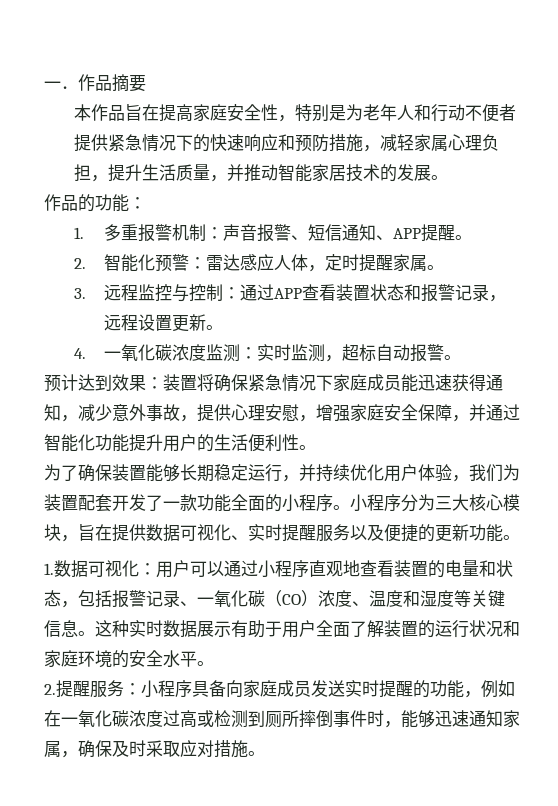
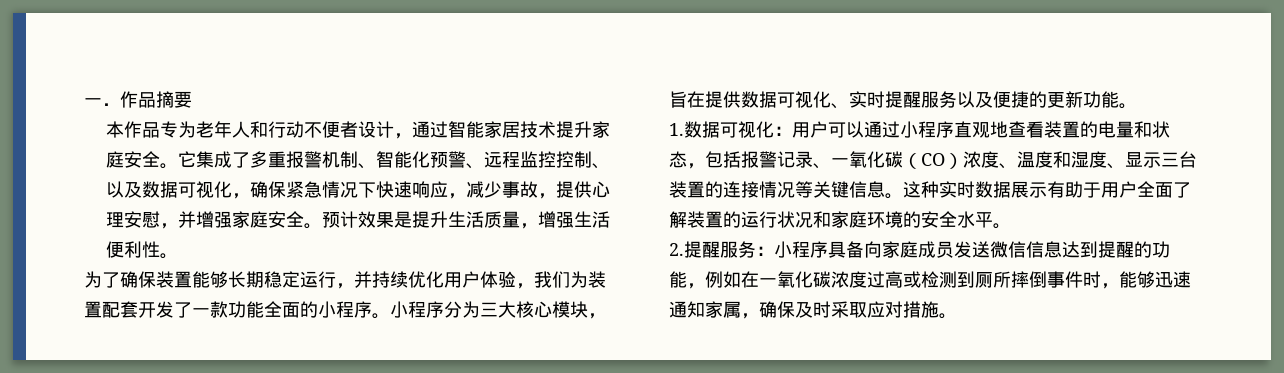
- 本作品旨在提高家庭安全性，特别是为老年人和行动不便者提供紧急情况下的快速响应和预防措施，减轻家属心理负担，提升生活质量，并推动智能家居技术的发展。
- 作品的功能：
- 1.多重报警机制：声音报警、短信通知、APP提醒。
- 2.智能化预警：雷达感应人体，定时提醒家属。
- 3.远程监控与控制：通过APP查看装置状态和报警记录，远程设置更新。
- 4.一氧化碳浓度监测：实时监测，超标自动报警。
- 预计达到效果：装置将确保紧急情况下家庭成员能迅速获得通知，减少意外事故，提供心理安慰，增强家庭安全保障，并通过智能化功能提升用户的生活便利性。
+ 本作品专为老年人和行动不便者设计，通过智能家居技术提升家庭安全。它集成了多重报警机制、智能化预警、远程监控控制、以及数据可视化，确保紧急情况下快速响应，减少事故，提供心理安慰，并增强家庭安全。预计效果是提升生活质量，增强生活便利性。
- 1.数据可视化：用户可以通过小程序直观地查看装置的电量和状态，包括报警记录、一氧化碳（CO）浓度、温度和湿度等关键信息。
+ 1.数据可视化：用户可以通过小程序直观地查看装置的电量和状态，包括报警记录、一氧化碳（CO）浓度、温度和湿度、显示三台装置的连接情况等关键信息。
- 2.提醒服务：小程序具备向家庭成员发送实时提醒的功能，例如在一氧化碳浓度过高或检测到厕所摔倒事件时，能够迅速通知家属，确保及时采取应对措施。
+ 2.提醒服务：小程序具备向家庭成员发送微信信息达到提醒的功能，例如在一氧化碳浓度过高或检测到厕所摔倒事件时，能够迅速通知家属，确保及时采取应对措施。

